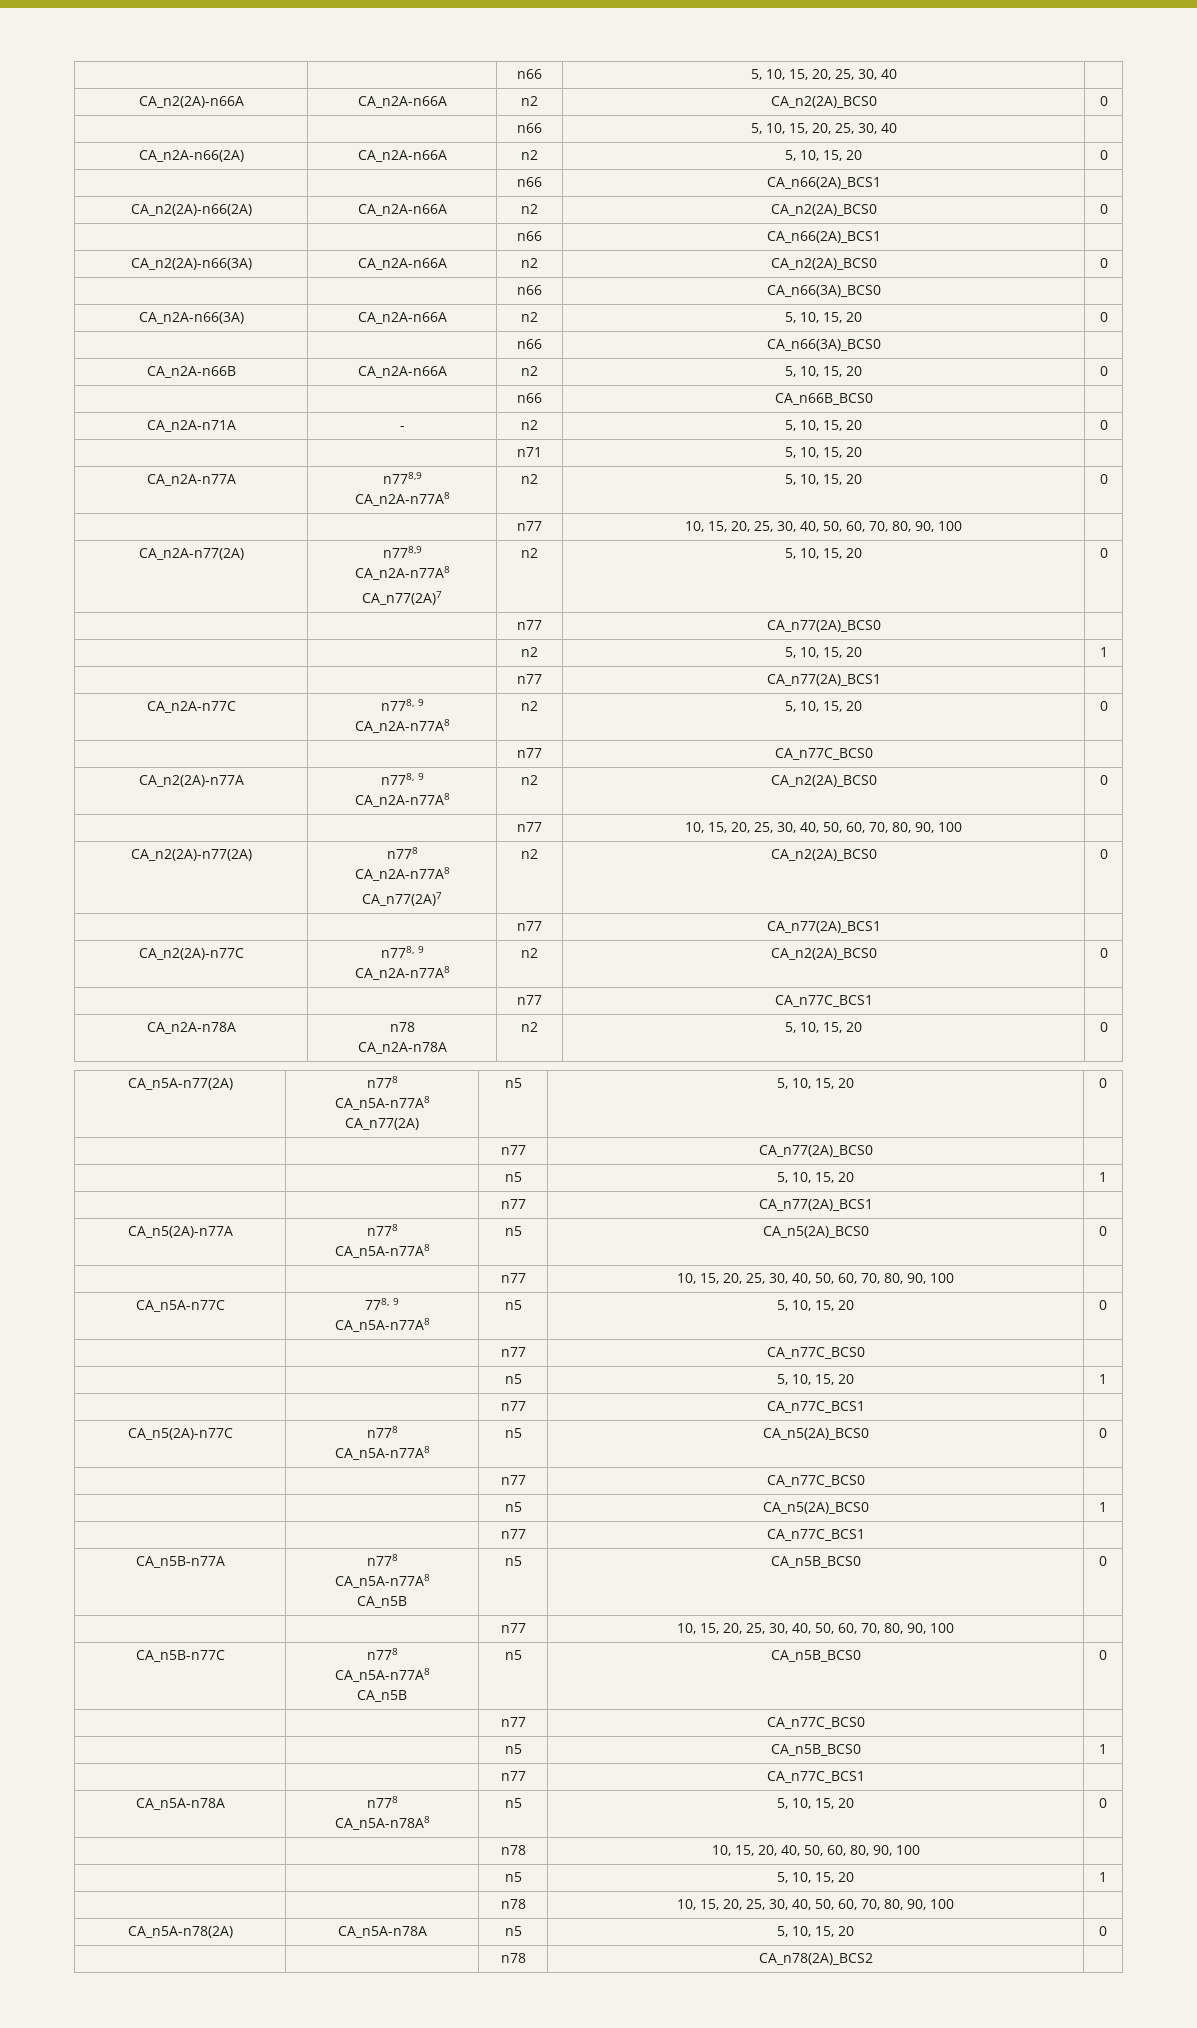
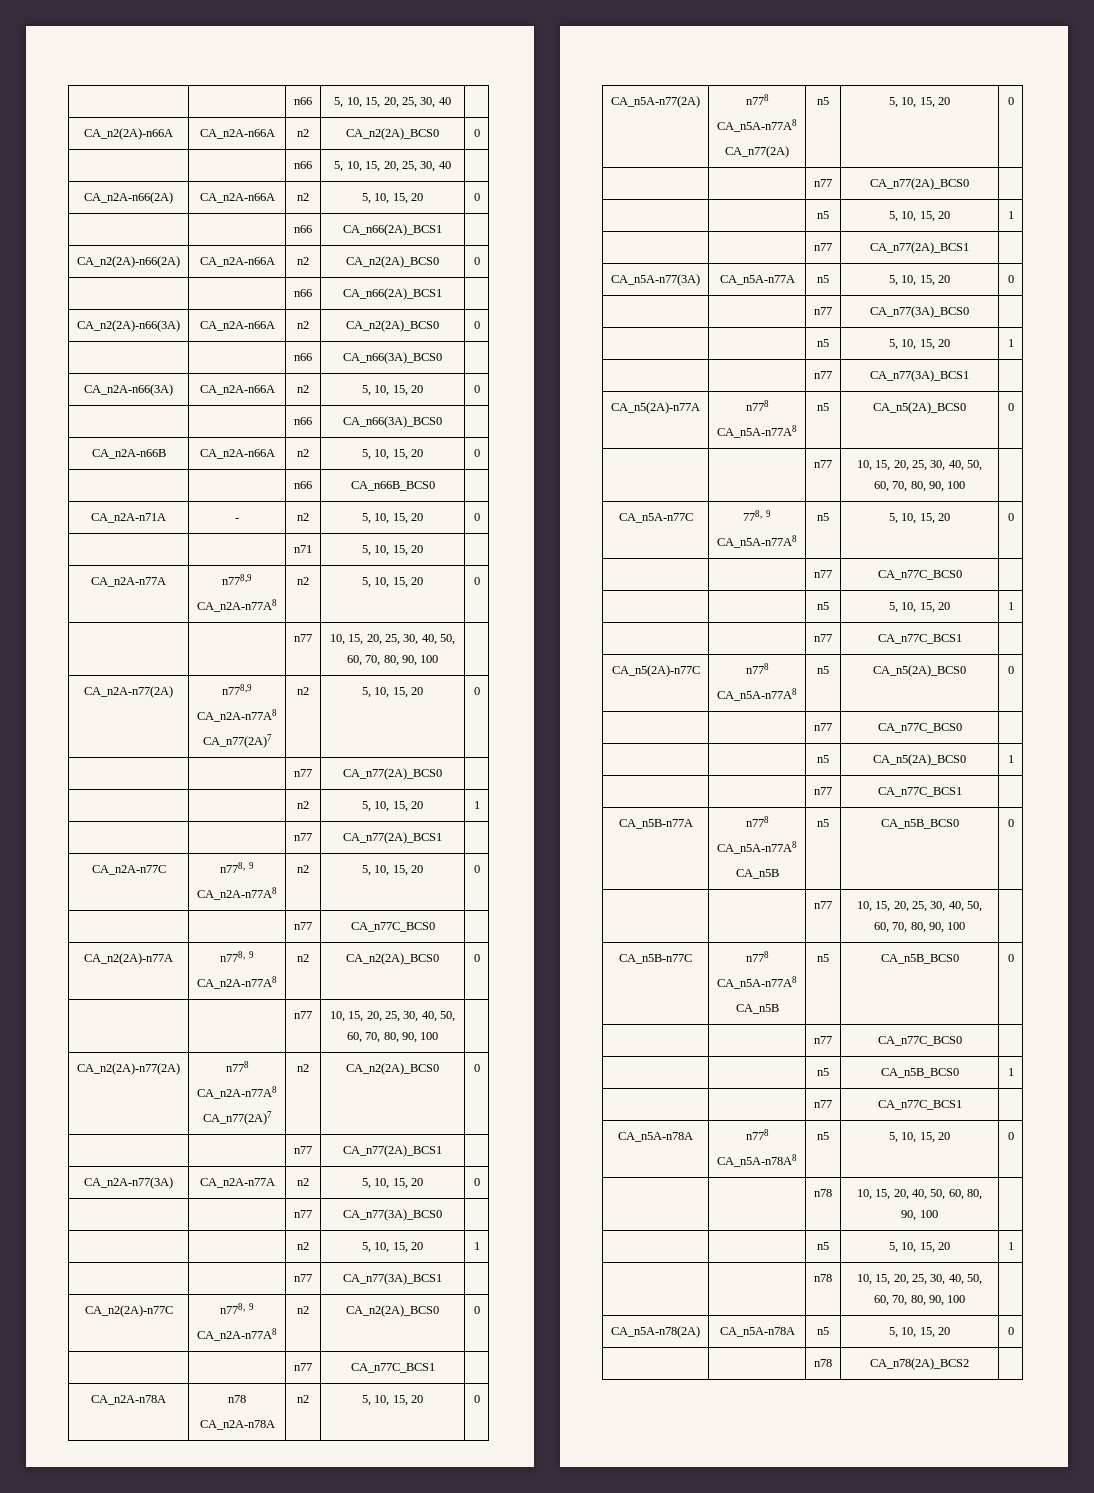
+ CA_n2A-n77(3A) | CA_n2A-n77A | n2 | 5, 10, 15, 20 | 0
+ | | n77 | CA_n77(3A)_BCS0 |
+ | | n2 | 5, 10, 15, 20 | 1
+ | | n77 | CA_n77(3A)_BCS1 |
+ CA_n5A-n77(3A) | CA_n5A-n77A | n5 | 5, 10, 15, 20 | 0
+ | | n77 | CA_n77(3A)_BCS0 |
+ | | n5 | 5, 10, 15, 20 | 1
+ | | n77 | CA_n77(3A)_BCS1 |

